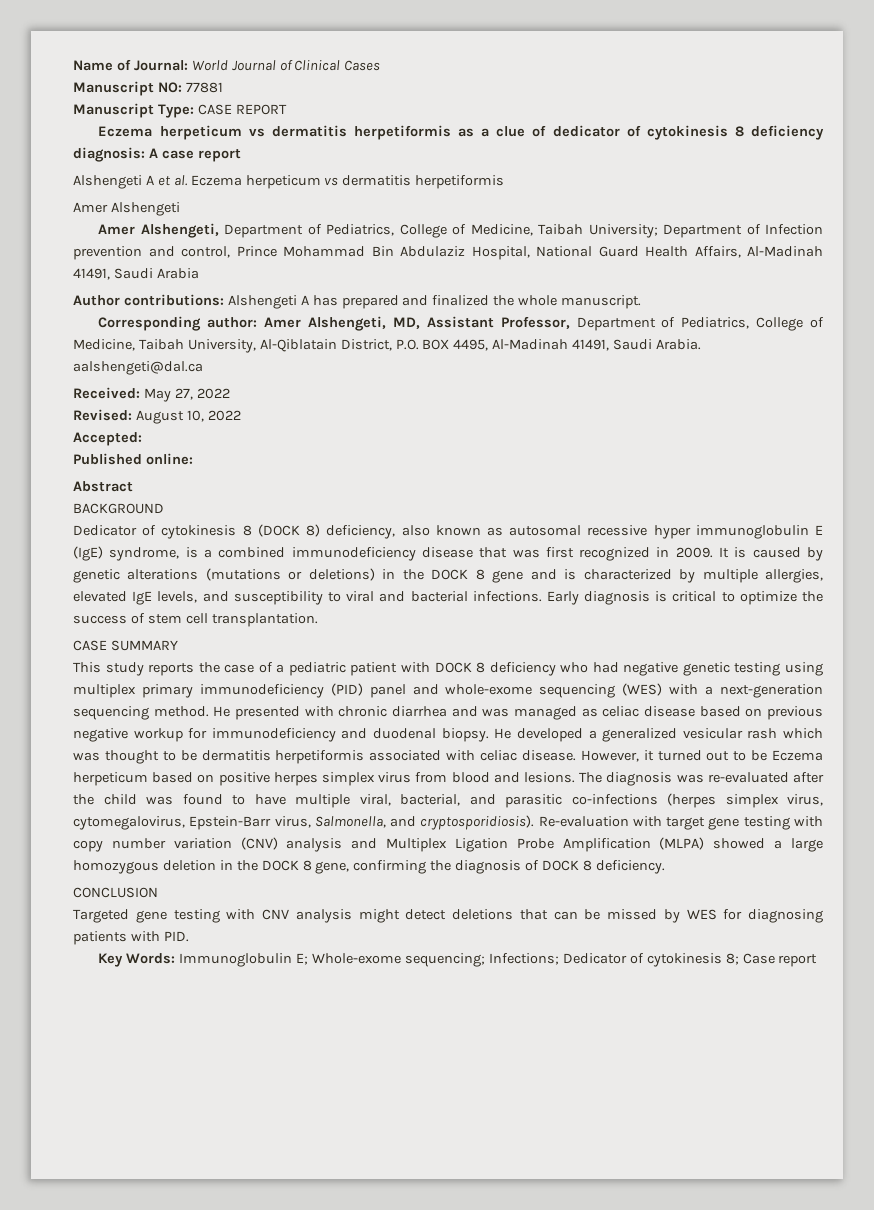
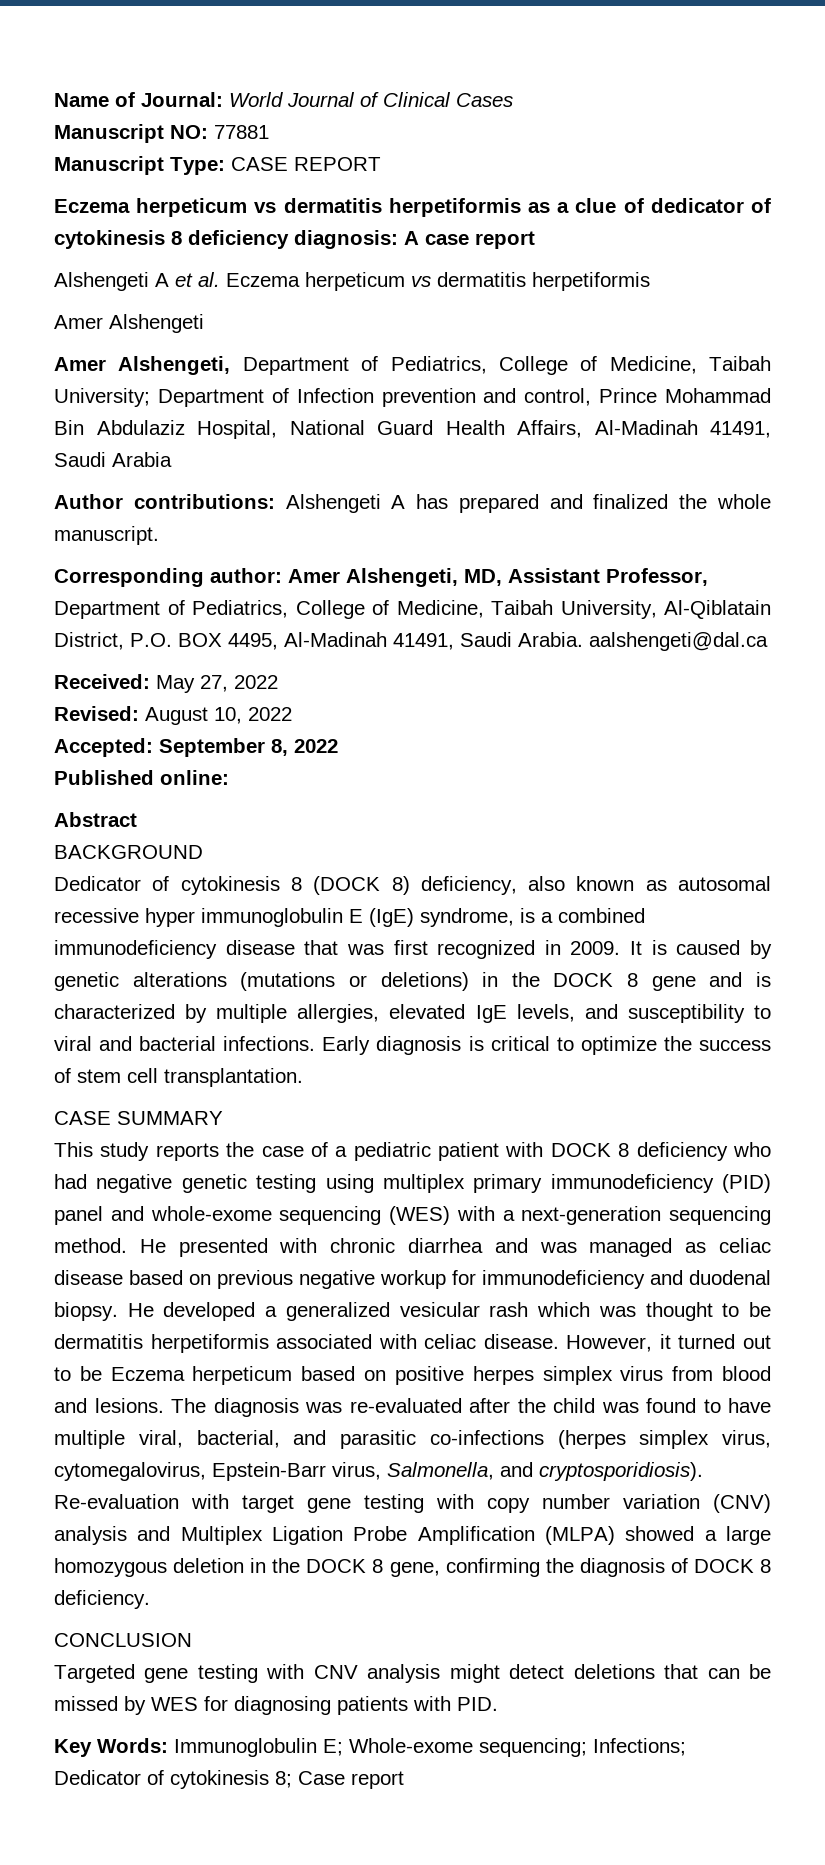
- Accepted:
+ Accepted: September 8, 2022

